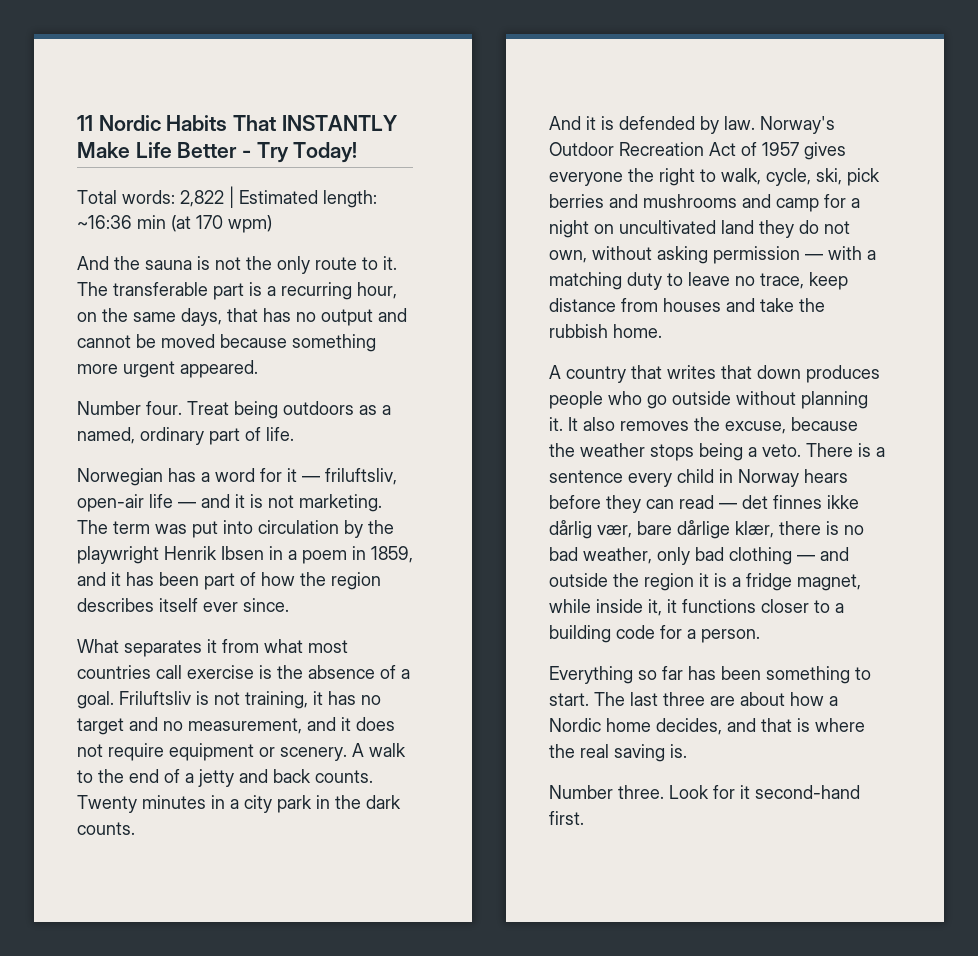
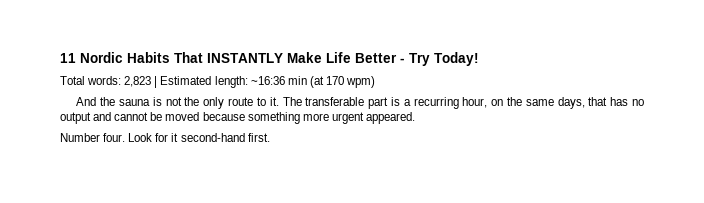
- Total words: 2,822 | Estimated length: ~16:36 min (at 170 wpm)
+ Total words: 2,823 | Estimated length: ~16:36 min (at 170 wpm)
- Treat being outdoors as a named, ordinary part of life.
- Norwegian has a word for it — friluftsliv, open-air life — and it is not marketing. The term was put into circulation by the playwright Henrik Ibsen in a poem in 1859, and it has been part of how the region describes itself ever since.
- What separates it from what most countries call exercise is the absence of a goal. Friluftsliv is not training, it has no target and no measurement, and it does not require equipment or scenery. A walk to the end of a jetty and back counts. Twenty minutes in a city park in the dark counts.
- And it is defended by law. Norway's Outdoor Recreation Act of 1957 gives everyone the right to walk, cycle, ski, pick berries and mushrooms and camp for a night on uncultivated land they do not own, without asking permission — with a matching duty to leave no trace, keep distance from houses and take the rubbish home.
- A country that writes that down produces people who go outside without planning it. It also removes the excuse, because the weather stops being a veto. There is a sentence every child in Norway hears before they can read — det finnes ikke dårlig vær, bare dårlige klær, there is no bad weather, only bad clothing — and outside the region it is a fridge magnet, while inside it, it functions closer to a building code for a person.
- Everything so far has been something to start. The last three are about how a Nordic home decides, and that is where the real saving is.
- Number three.

